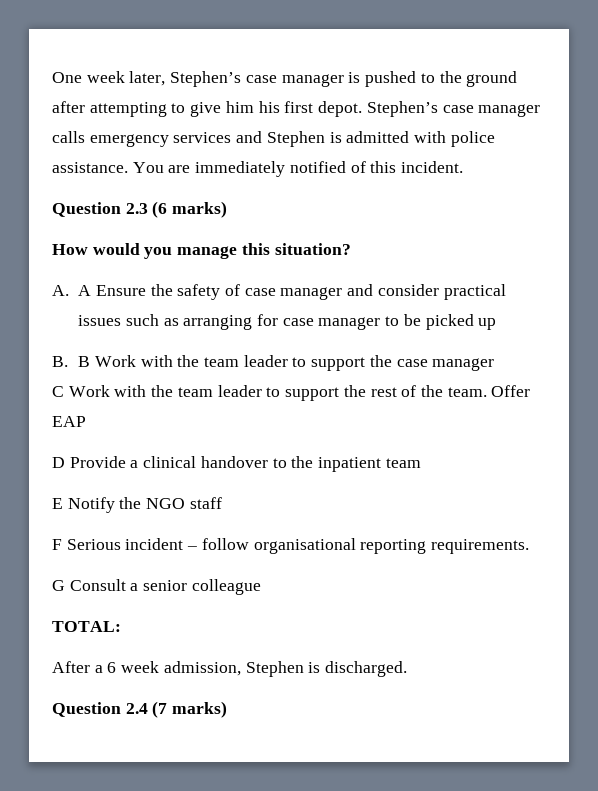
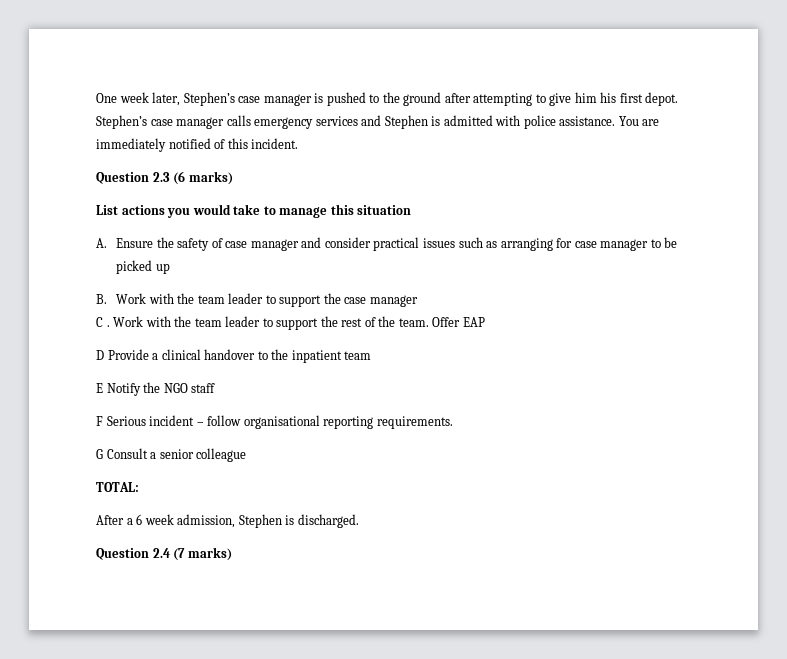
- How would you manage this situation?
+ List actions you would take to manage this situation
- A. A Ensure the safety of case manager and consider practical issues such as arranging for case manager to be picked up
+ A. Ensure the safety of case manager and consider practical issues such as arranging for case manager to be picked up
- B. B Work with the team leader to support the case manager
+ B. Work with the team leader to support the case manager
- C Work with the team leader to support the rest of the team.
+ C . Work with the team leader to support the rest of the team.

